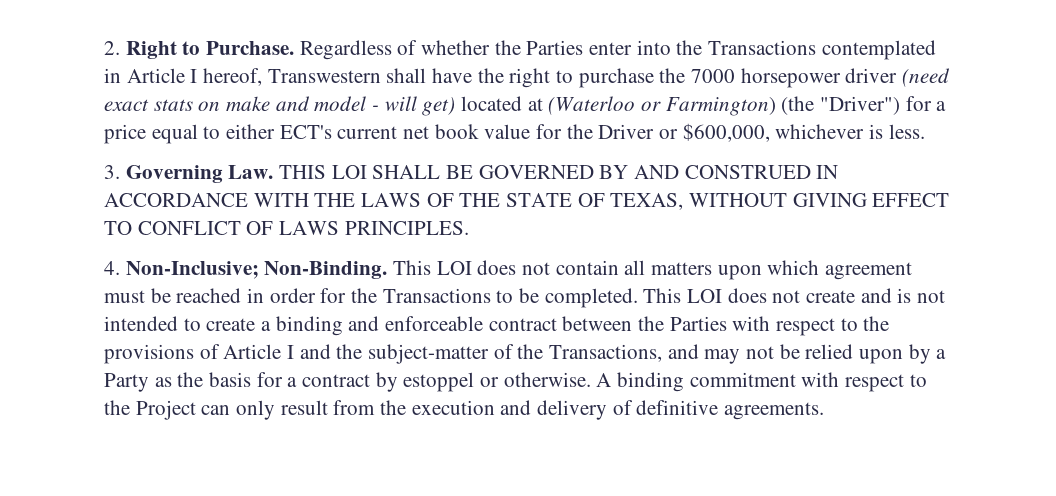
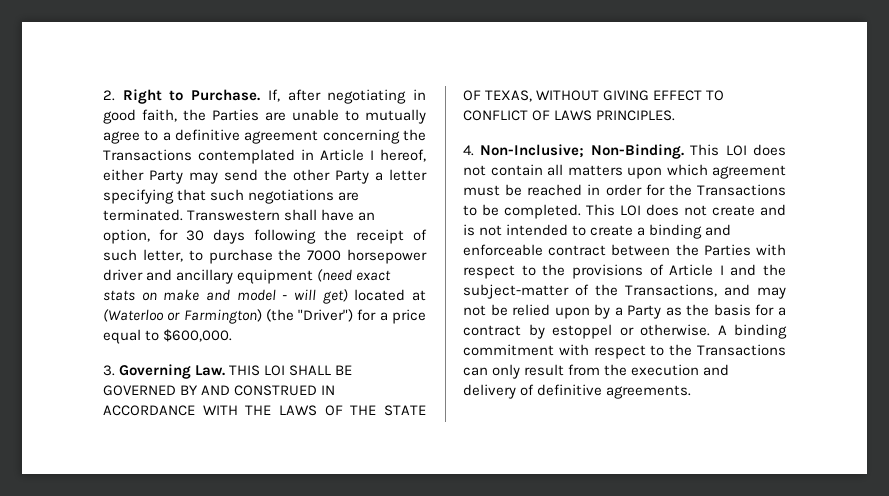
- Regardless of whether the Parties enter into the Transactions contemplated in Article I hereof, Transwestern shall have the right to purchase the 7000 horsepower driver (need exact stats on make and model - will get) located at (Waterloo or Farmington) (the "Driver") for a price equal to either ECT's current net book value for the Driver or $600,000, whichever is less.
+ If, after negotiating in good faith, the Parties are unable to mutually agree to a definitive agreement concerning the Transactions contemplated in Article I hereof, either Party may send the other Party a letter specifying that such negotiations are terminated. Transwestern shall have an option, for 30 days following the receipt of such letter, to purchase the 7000 horsepower driver and ancillary equipment (need exact stats on make and model - will get) located at (Waterloo or Farmington) (the "Driver") for a price equal to $600,000.
- A binding commitment with respect to the Project can only result from the execution and delivery of definitive agreements.
+ A binding commitment with respect to the Transactions can only result from the execution and delivery of definitive agreements.

